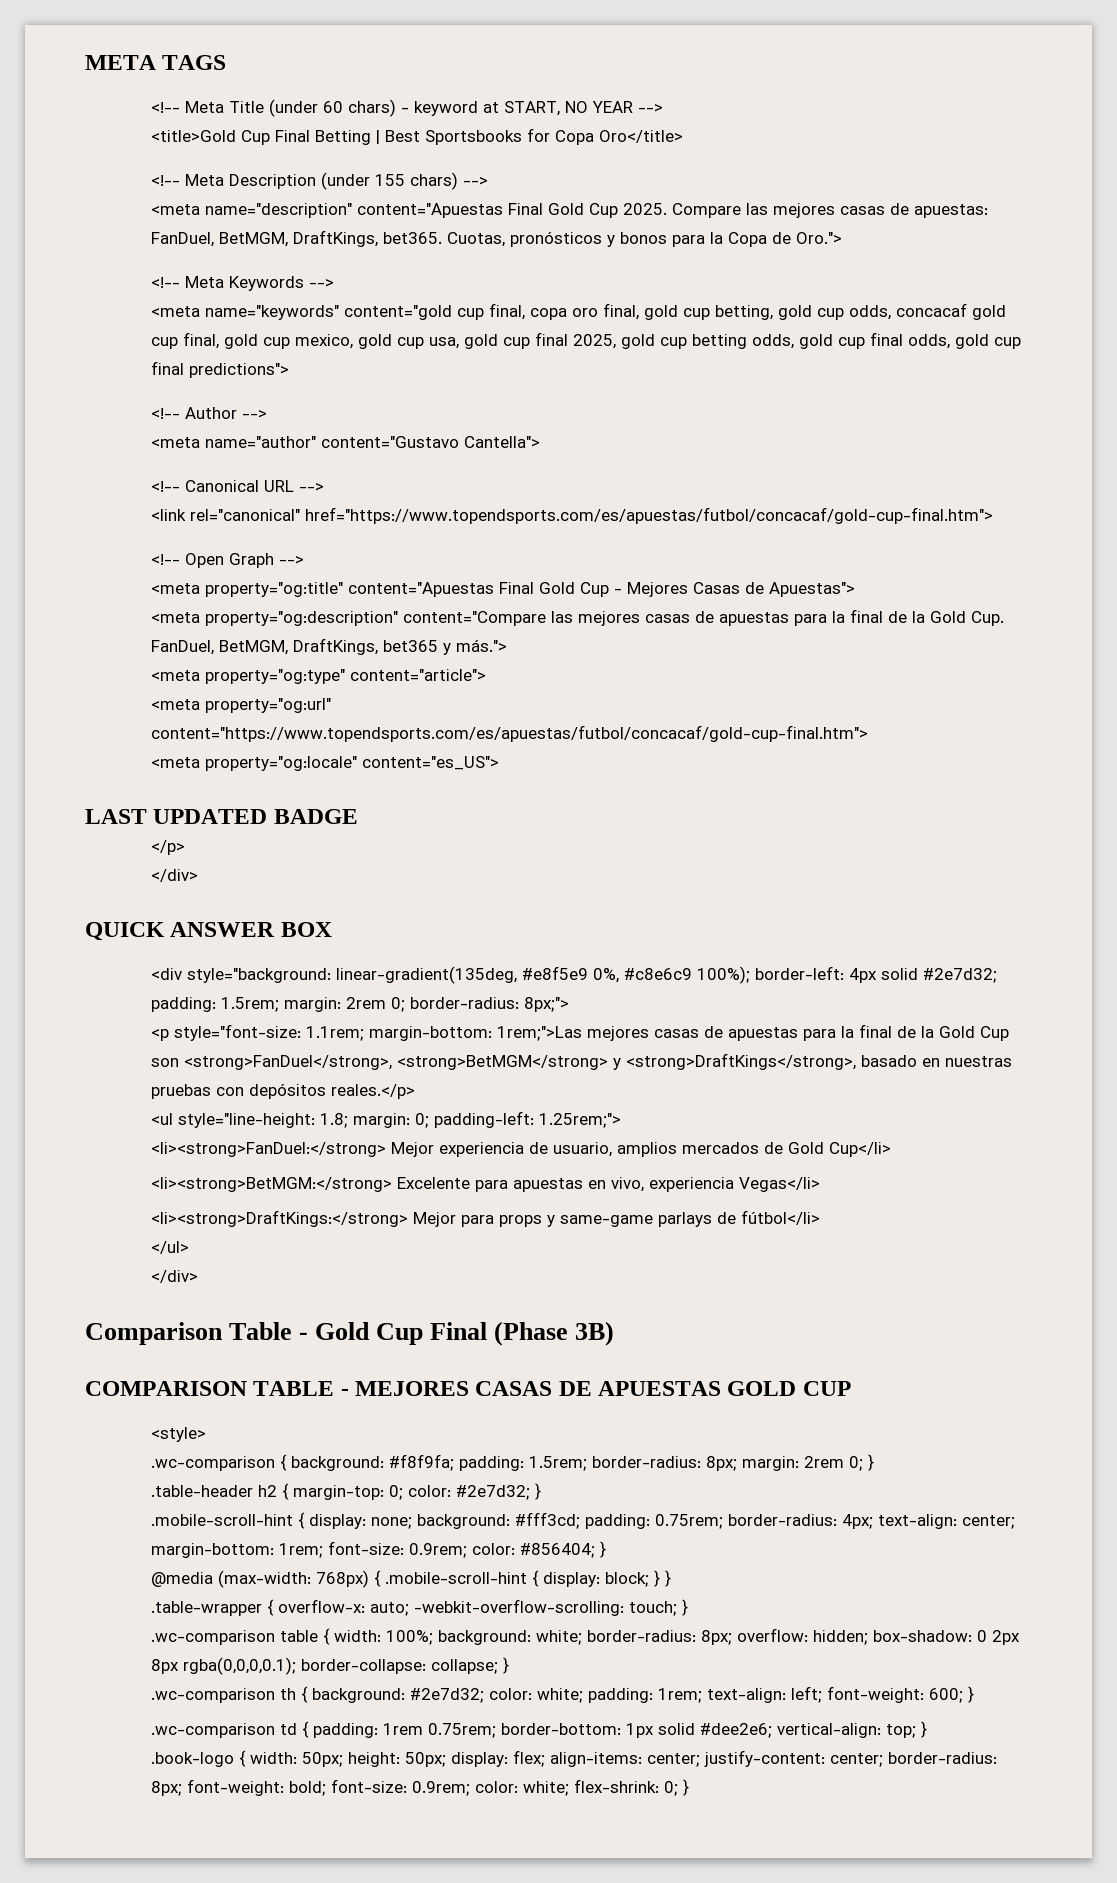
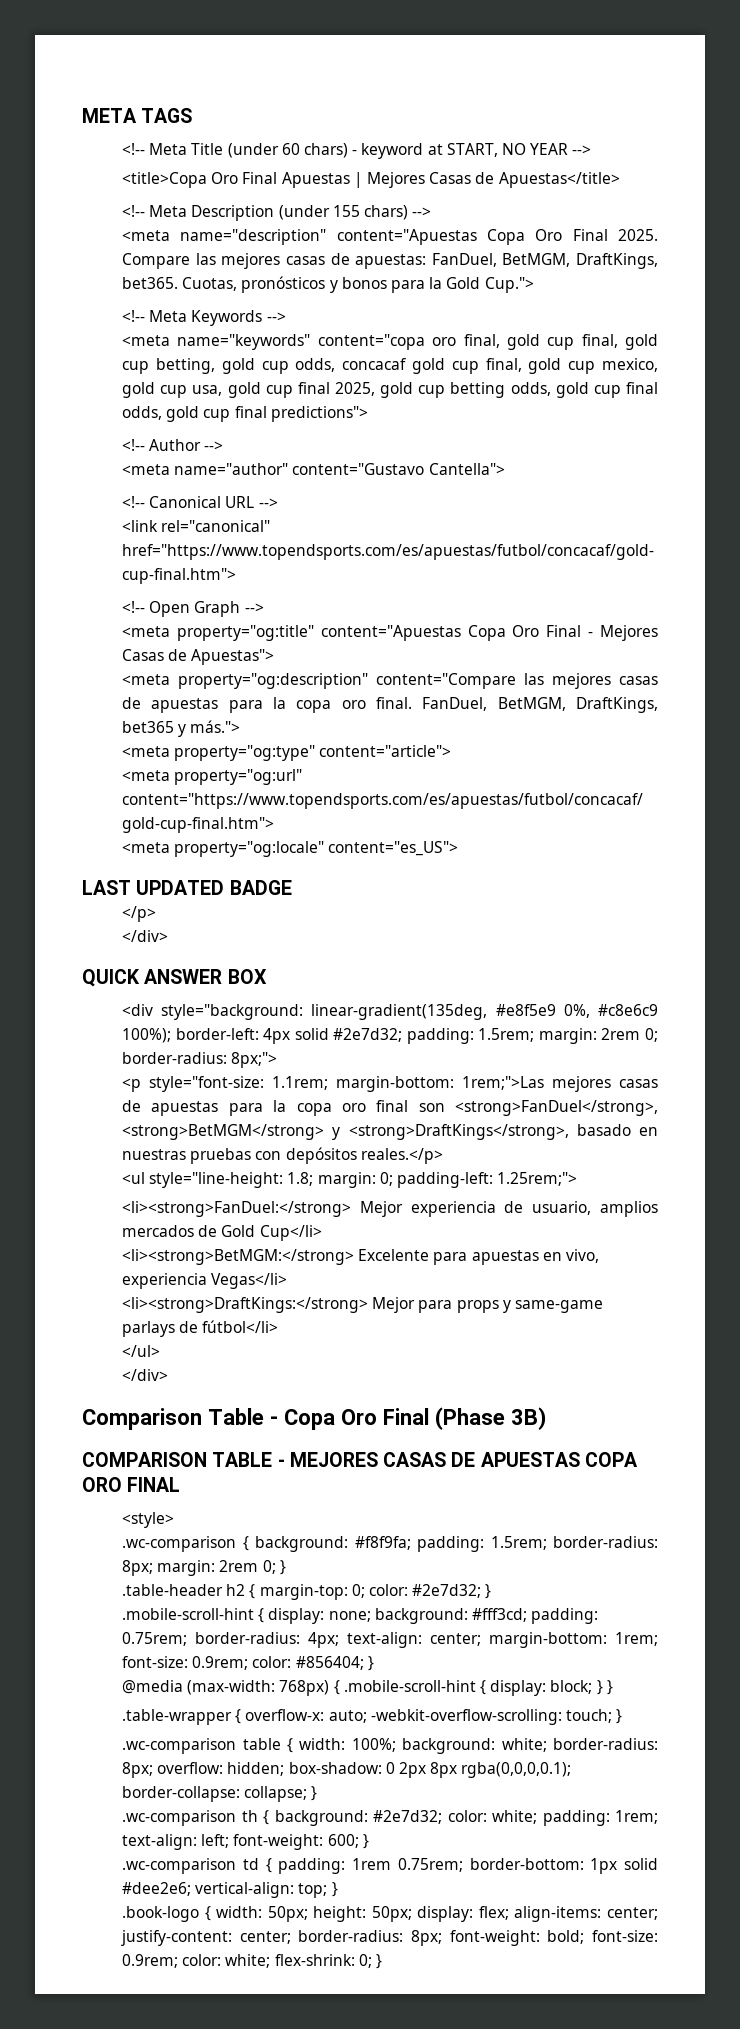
- <title>Gold Cup Final Betting | Best Sportsbooks for Copa Oro</title>
+ <title>Copa Oro Final Apuestas | Mejores Casas de Apuestas</title>
- <meta name="description" content="Apuestas Final Gold Cup 2025.
+ <meta name="description" content="Apuestas Copa Oro Final 2025.
- Cuotas, pronósticos y bonos para la Copa de Oro.">
+ Cuotas, pronósticos y bonos para la Gold Cup.">
- <meta name="keywords" content="gold cup final, copa oro final, gold cup betting, gold cup odds, concacaf gold cup final, gold cup mexico, gold cup usa, gold cup final 2025, gold cup betting odds, gold cup final odds, gold cup final predictions">
+ <meta name="keywords" content="copa oro final, gold cup final, gold cup betting, gold cup odds, concacaf gold cup final, gold cup mexico, gold cup usa, gold cup final 2025, gold cup betting odds, gold cup final odds, gold cup final predictions">
- <meta property="og:title" content="Apuestas Final Gold Cup - Mejores Casas de Apuestas">
+ <meta property="og:title" content="Apuestas Copa Oro Final - Mejores Casas de Apuestas">
- <meta property="og:description" content="Compare las mejores casas de apuestas para la final de la Gold Cup. FanDuel, BetMGM, DraftKings, bet365 y más.">
+ <meta property="og:description" content="Compare las mejores casas de apuestas para la copa oro final. FanDuel, BetMGM, DraftKings, bet365 y más.">
- <p style="font-size: 1.1rem; margin-bottom: 1rem;">Las mejores casas de apuestas para la final de la Gold Cup son <strong>FanDuel</strong>, <strong>BetMGM</strong> y <strong>DraftKings</strong>, basado en nuestras pruebas con depósitos reales.</p>
+ <p style="font-size: 1.1rem; margin-bottom: 1rem;">Las mejores casas de apuestas para la copa oro final son <strong>FanDuel</strong>, <strong>BetMGM</strong> y <strong>DraftKings</strong>, basado en nuestras pruebas con depósitos reales.</p>
- Comparison Table - Gold Cup Final (Phase 3B)
+ Comparison Table - Copa Oro Final (Phase 3B)
- COMPARISON TABLE - MEJORES CASAS DE APUESTAS GOLD CUP
+ COMPARISON TABLE - MEJORES CASAS DE APUESTAS COPA ORO FINAL

